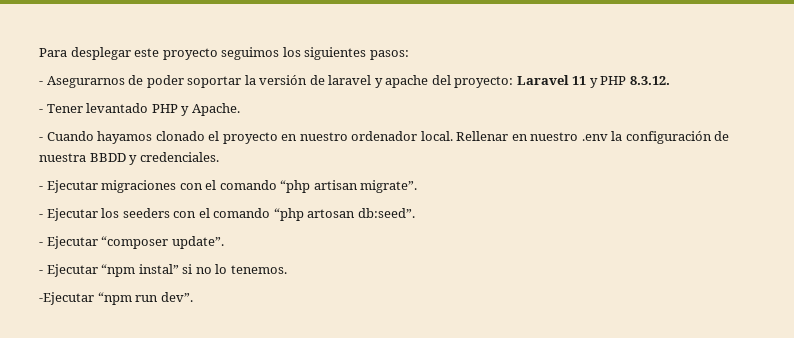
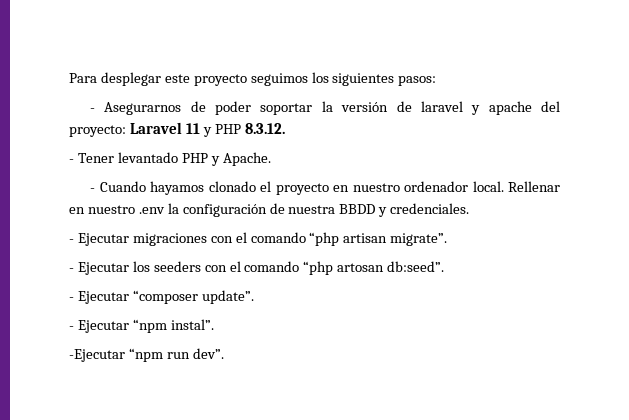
- - Ejecutar “npm instal” si no lo tenemos.
+ - Ejecutar “npm instal”.

